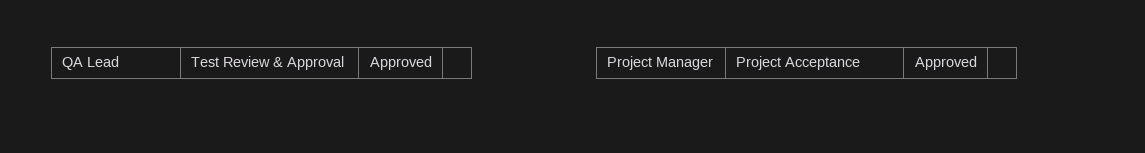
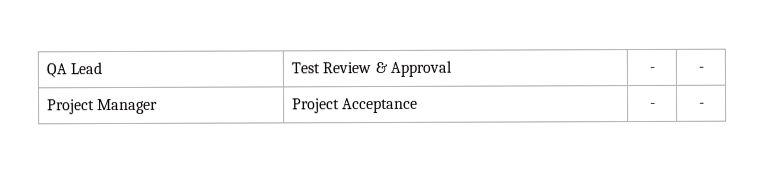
- QA Lead | Test Review & Approval | Approved |
+ QA Lead | Test Review & Approval | - | -
- Project Manager | Project Acceptance | Approved |
+ Project Manager | Project Acceptance | - | -

